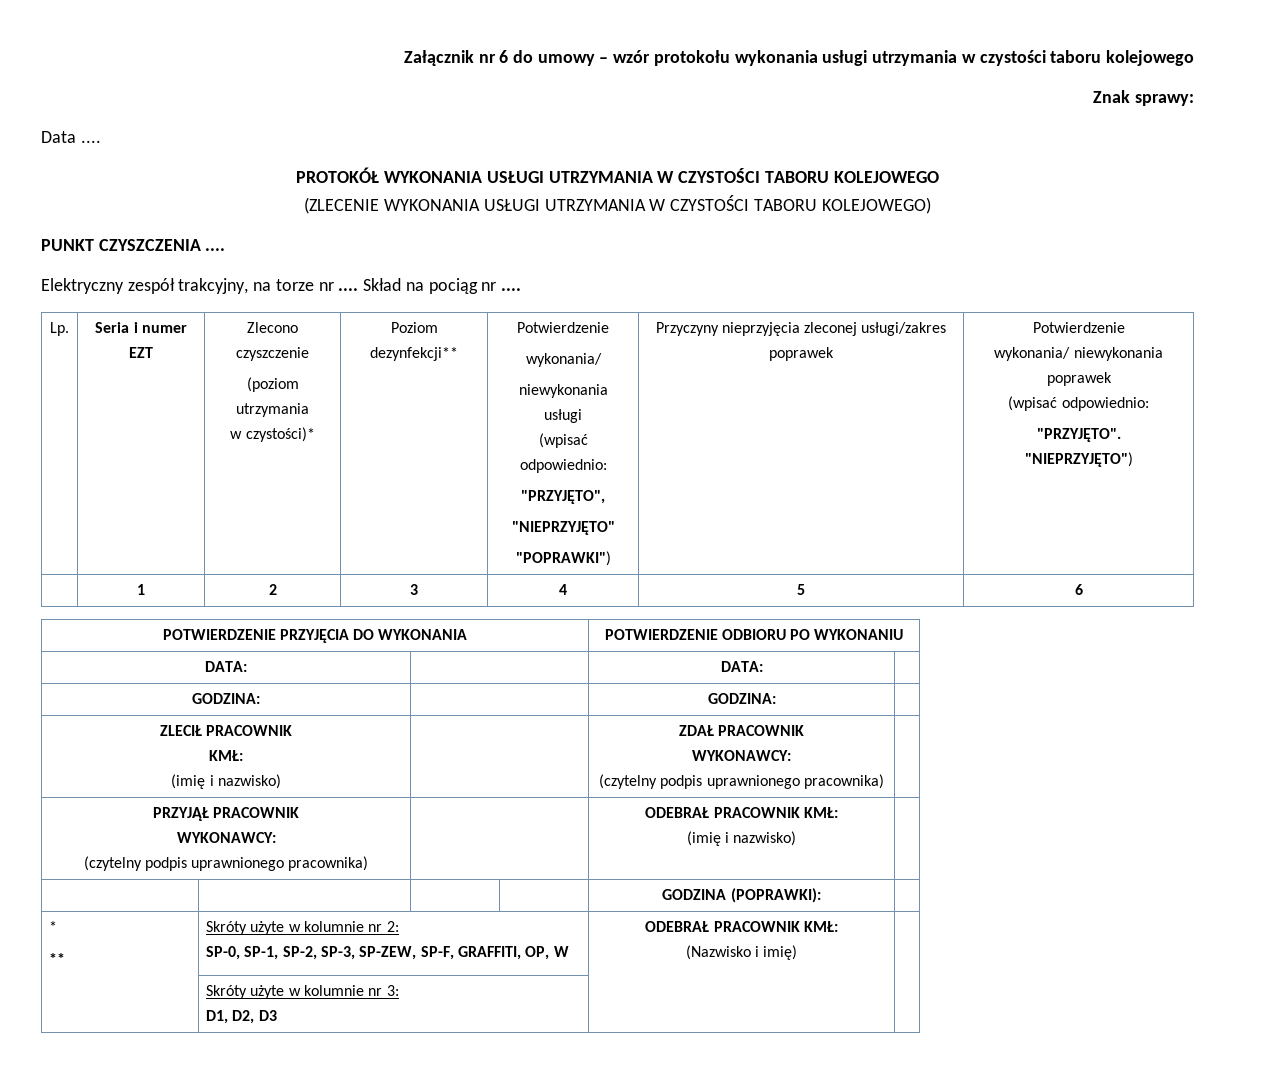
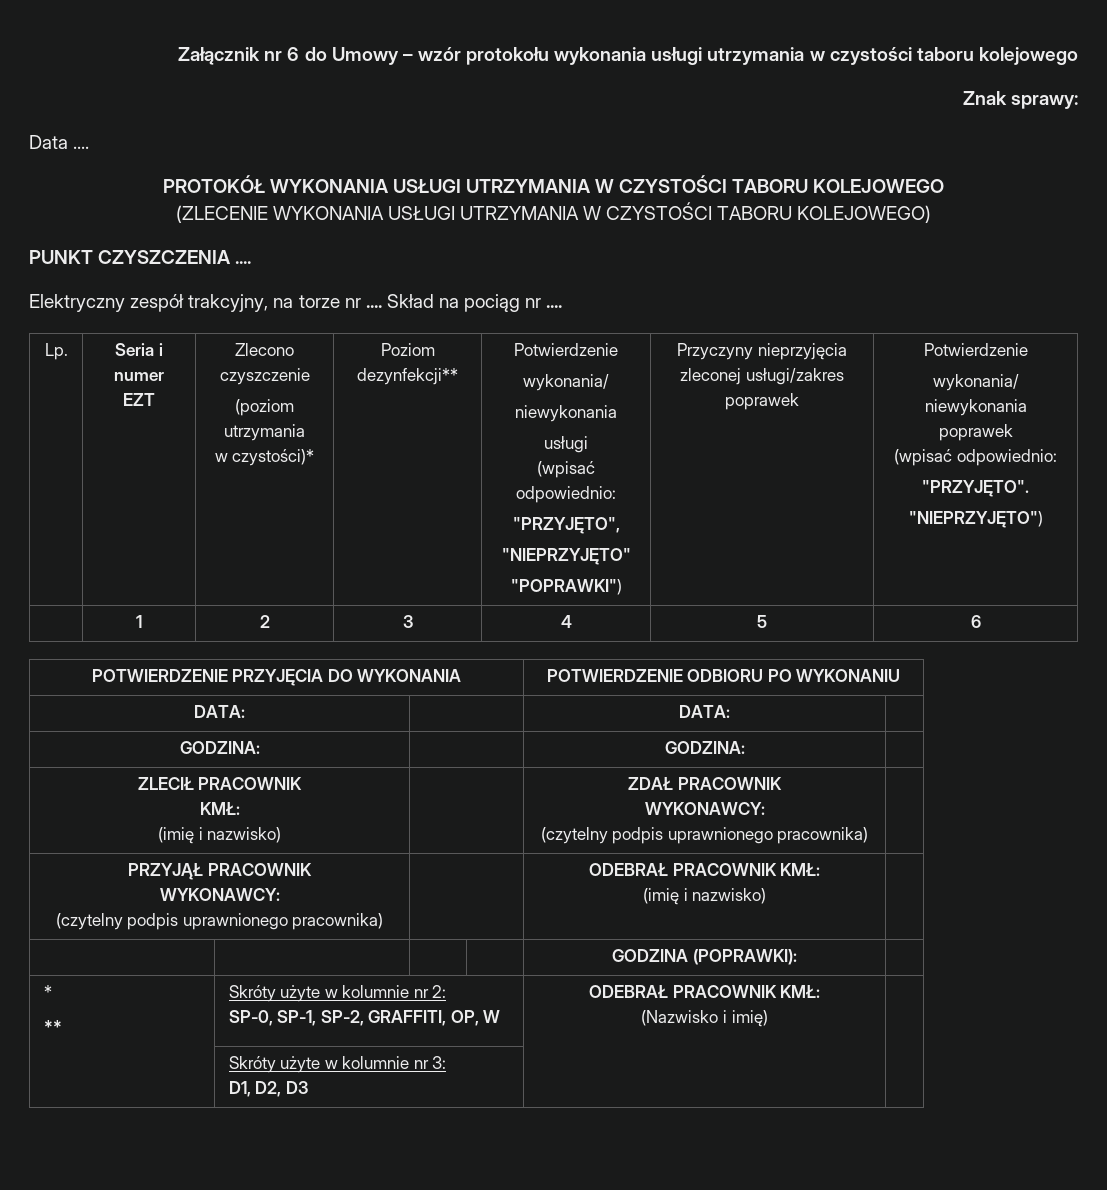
- Załącznik nr 6 do umowy – wzór protokołu wykonania usługi utrzymania w czystości taboru kolejowego
+ Załącznik nr 6 do Umowy – wzór protokołu wykonania usługi utrzymania w czystości taboru kolejowego
  *
  ** | Skróty użyte w kolumnie nr 2:
- SP-0, SP-1, SP-2, SP-3, SP-ZEW, SP-F, GRAFFITI, OP, W | ODEBRAŁ PRACOWNIK KMŁ:
+ SP-0, SP-1, SP-2, GRAFFITI, OP, W | ODEBRAŁ PRACOWNIK KMŁ:

